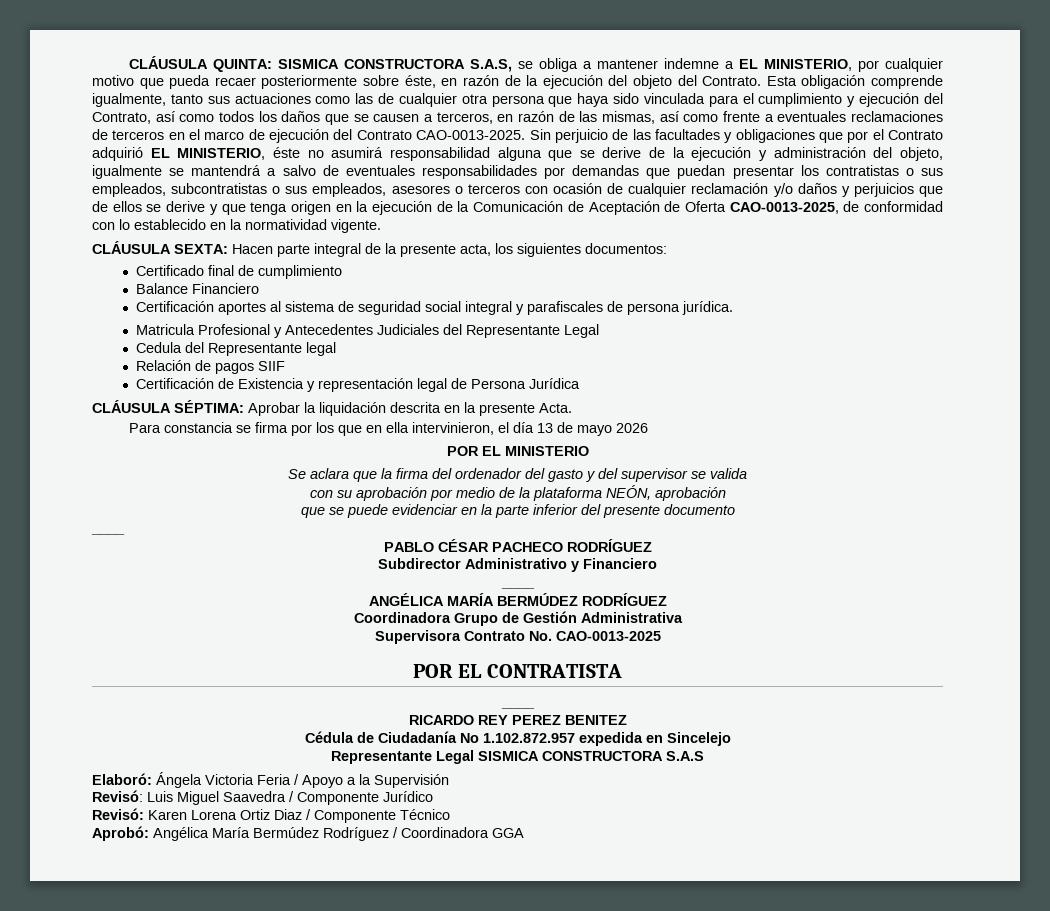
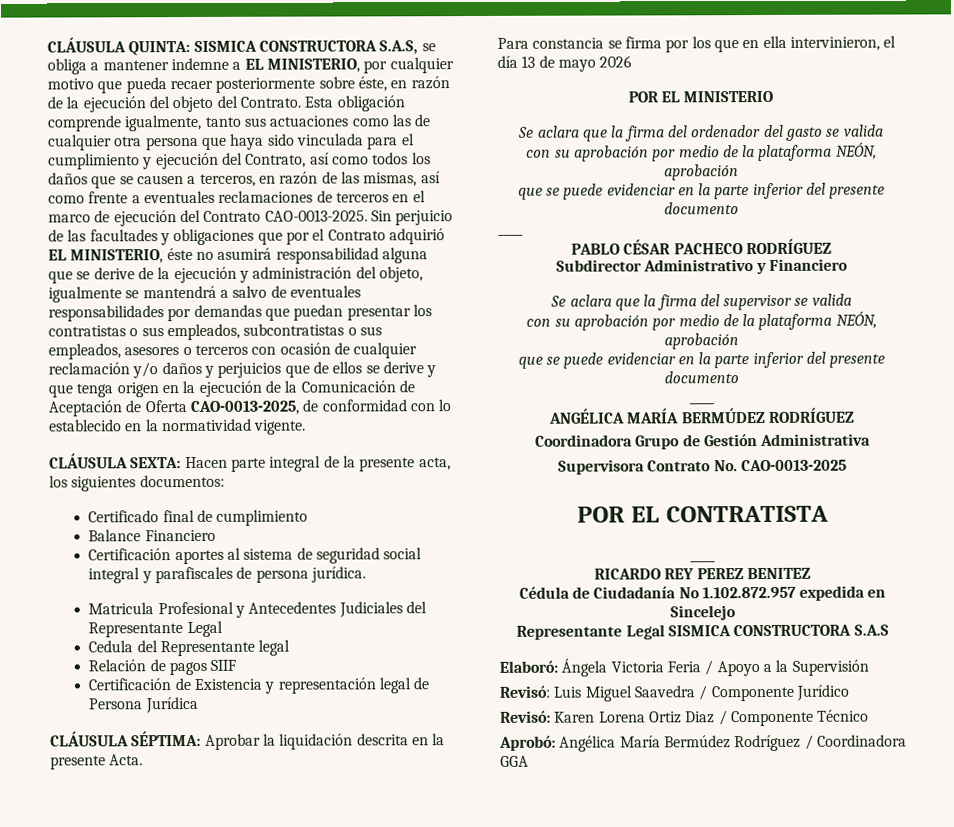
- Se aclara que la firma del ordenador del gasto y del supervisor se valida
+ Se aclara que la firma del ordenador del gasto se valida
+ Se aclara que la firma del supervisor se valida
+ con su aprobación por medio de la plataforma NEÓN, aprobación
+ que se puede evidenciar en la parte inferior del presente documento

